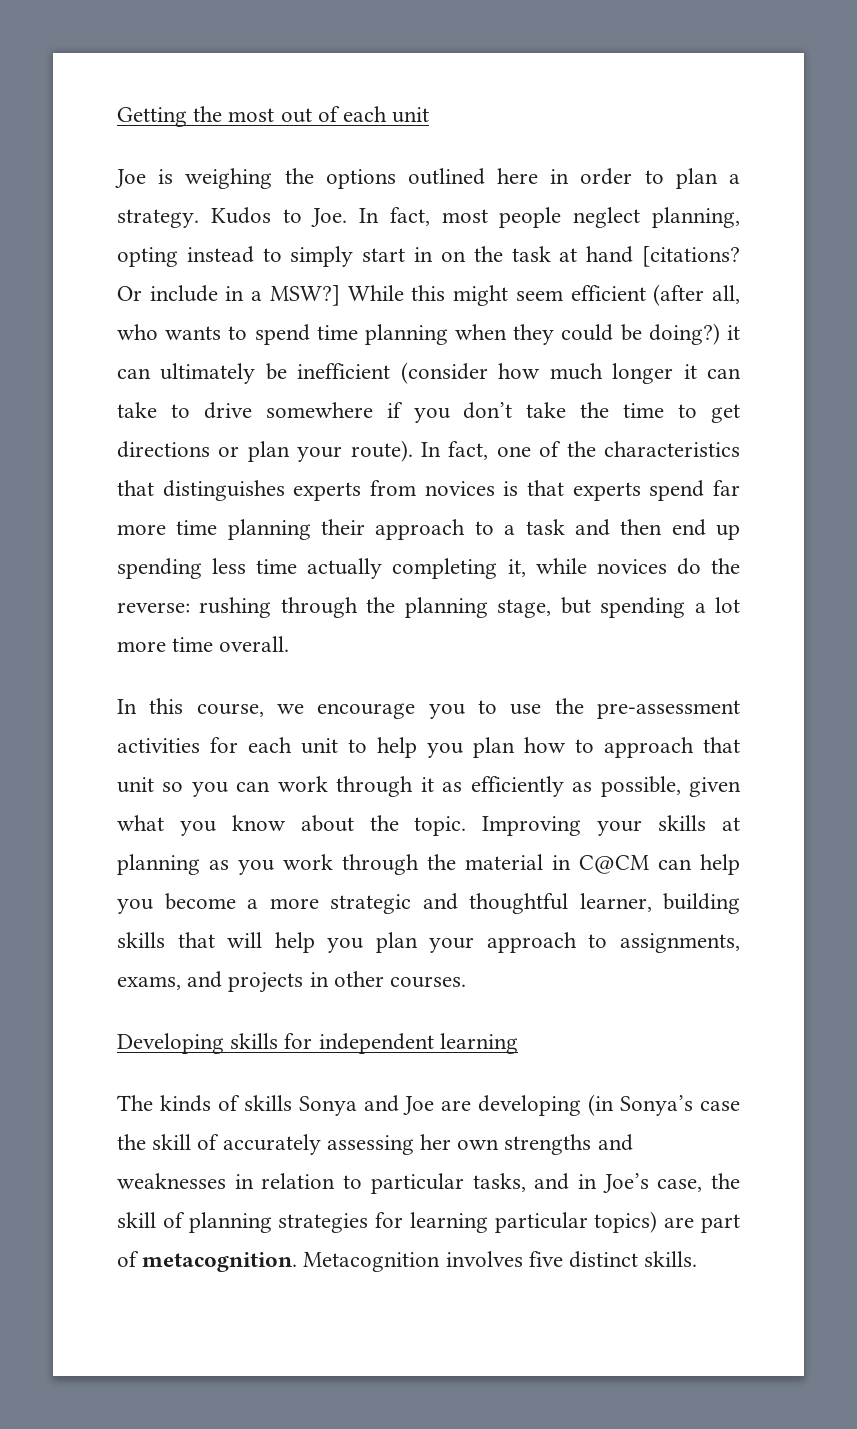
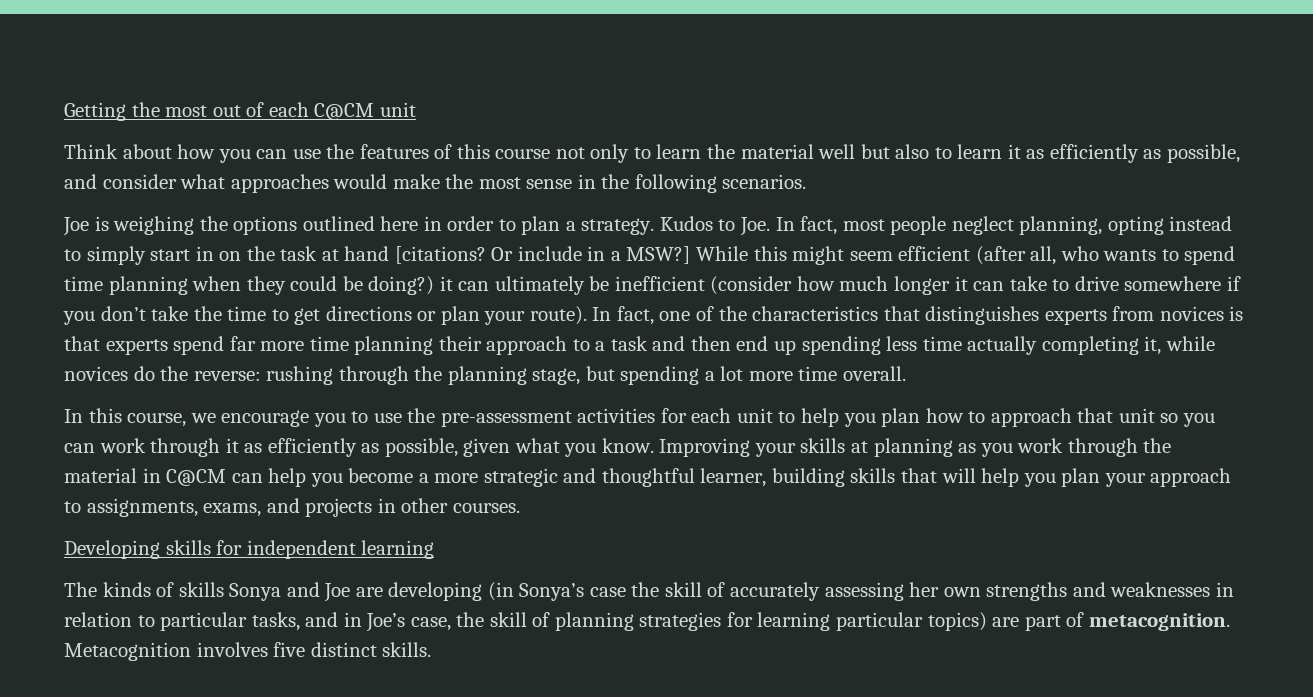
- Getting the most out of each unit
+ Getting the most out of each C@CM unit
+ Think about how you can use the features of this course not only to learn the material well but also to learn it as efficiently as possible, and consider what approaches would make the most sense in the following scenarios.
- In this course, we encourage you to use the pre-assessment activities for each unit to help you plan how to approach that unit so you can work through it as efficiently as possible, given what you know about the topic.
+ In this course, we encourage you to use the pre-assessment activities for each unit to help you plan how to approach that unit so you can work through it as efficiently as possible, given what you know.

